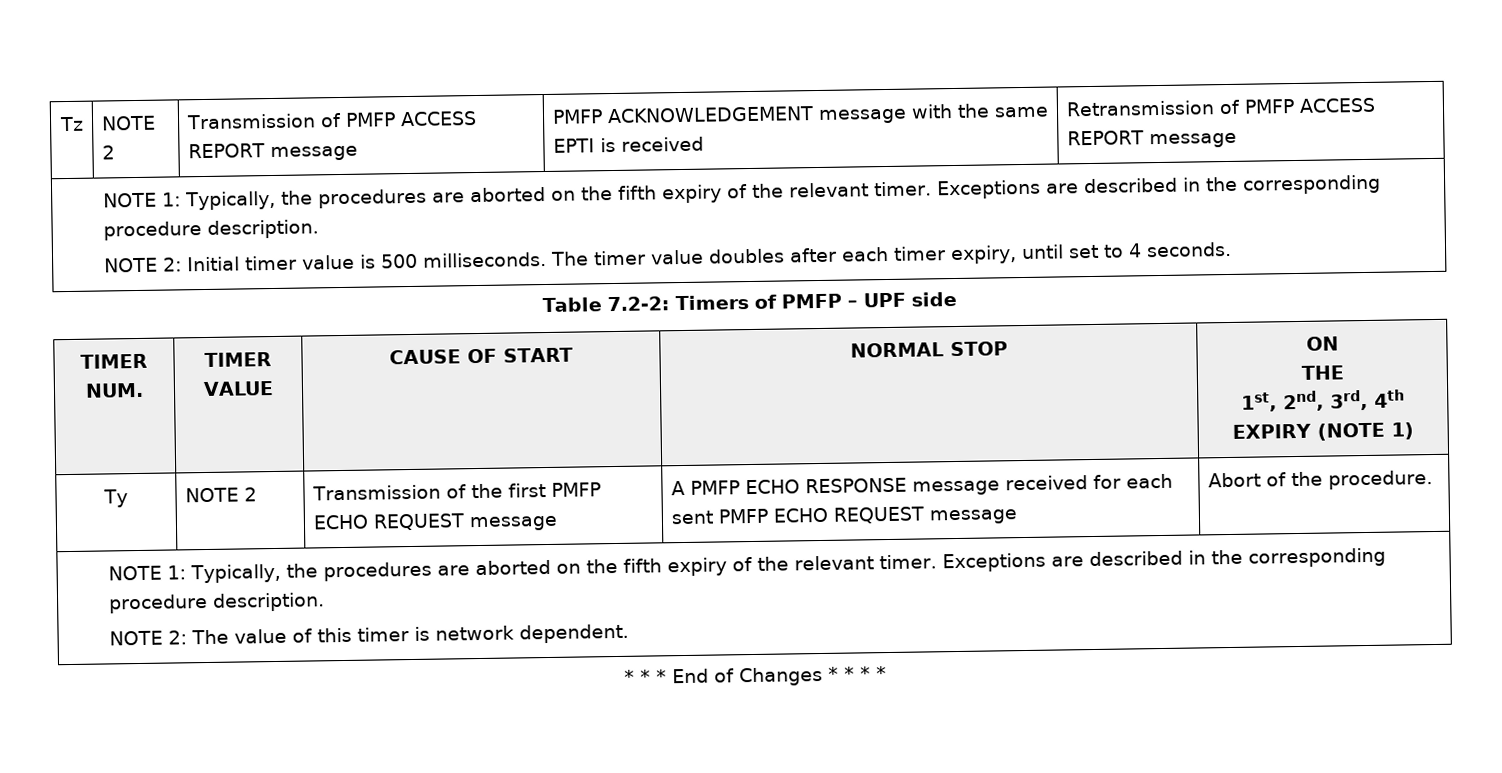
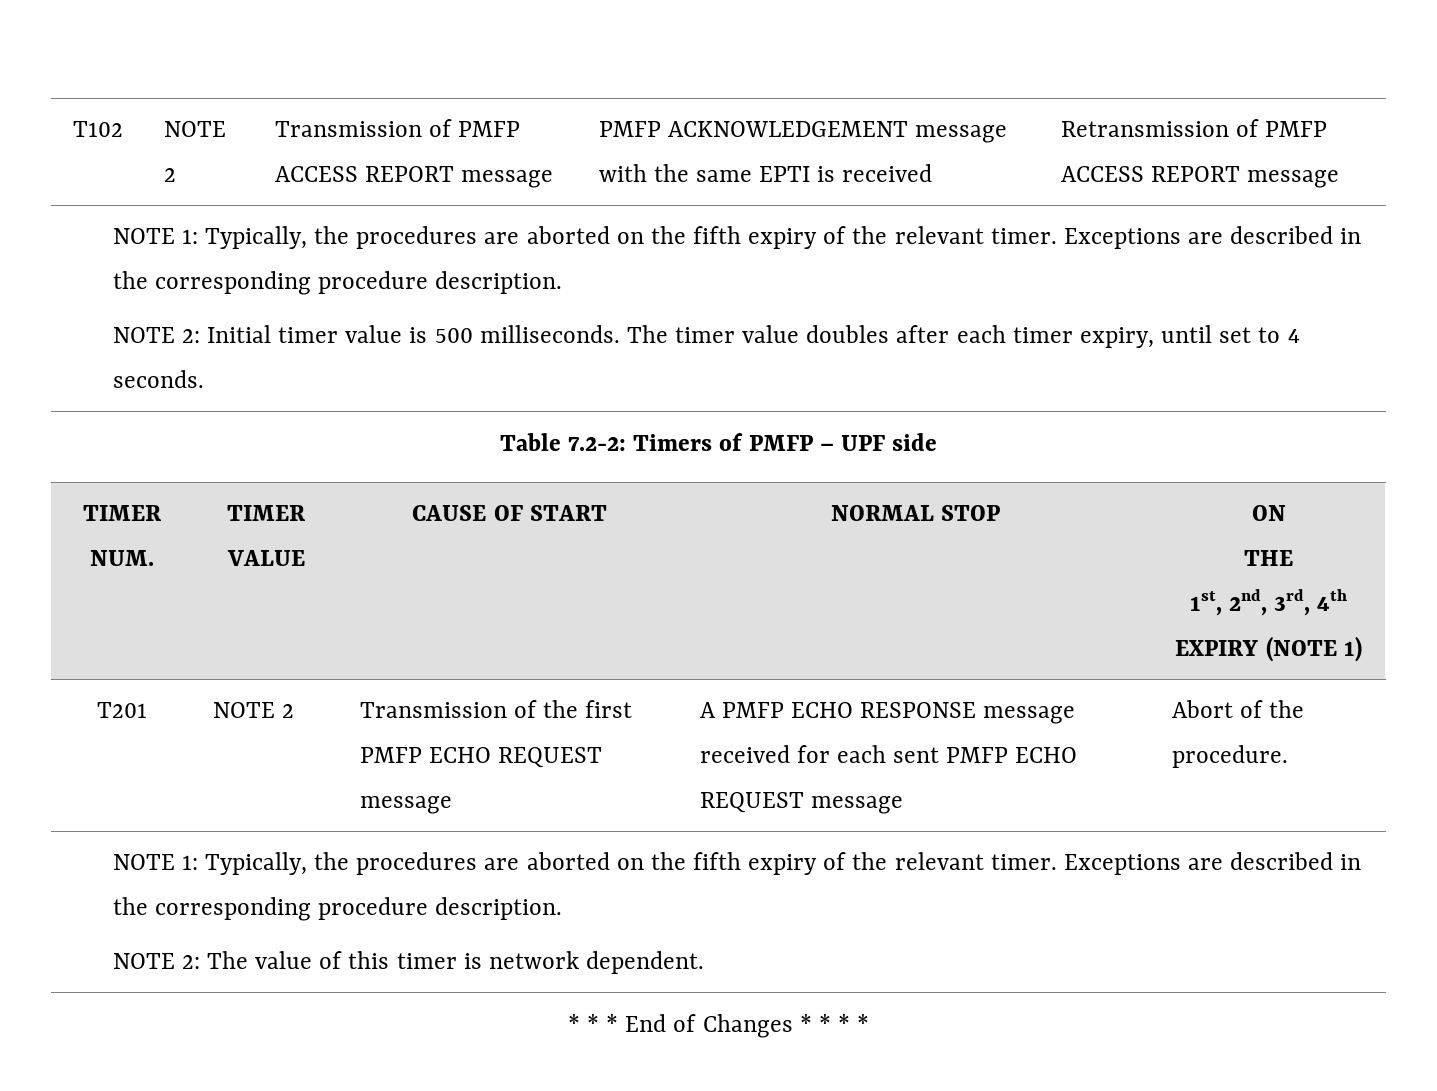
- Tz | NOTE 2 | Transmission of PMFP ACCESS REPORT message | PMFP ACKNOWLEDGEMENT message with the same EPTI is received | Retransmission of PMFP ACCESS REPORT message
+ T102 | NOTE 2 | Transmission of PMFP ACCESS REPORT message | PMFP ACKNOWLEDGEMENT message with the same EPTI is received | Retransmission of PMFP ACCESS REPORT message
- Ty | NOTE 2 | Transmission of the first PMFP ECHO REQUEST message | A PMFP ECHO RESPONSE message received for each sent PMFP ECHO REQUEST message | Abort of the procedure.
+ T201 | NOTE 2 | Transmission of the first PMFP ECHO REQUEST message | A PMFP ECHO RESPONSE message received for each sent PMFP ECHO REQUEST message | Abort of the procedure.

